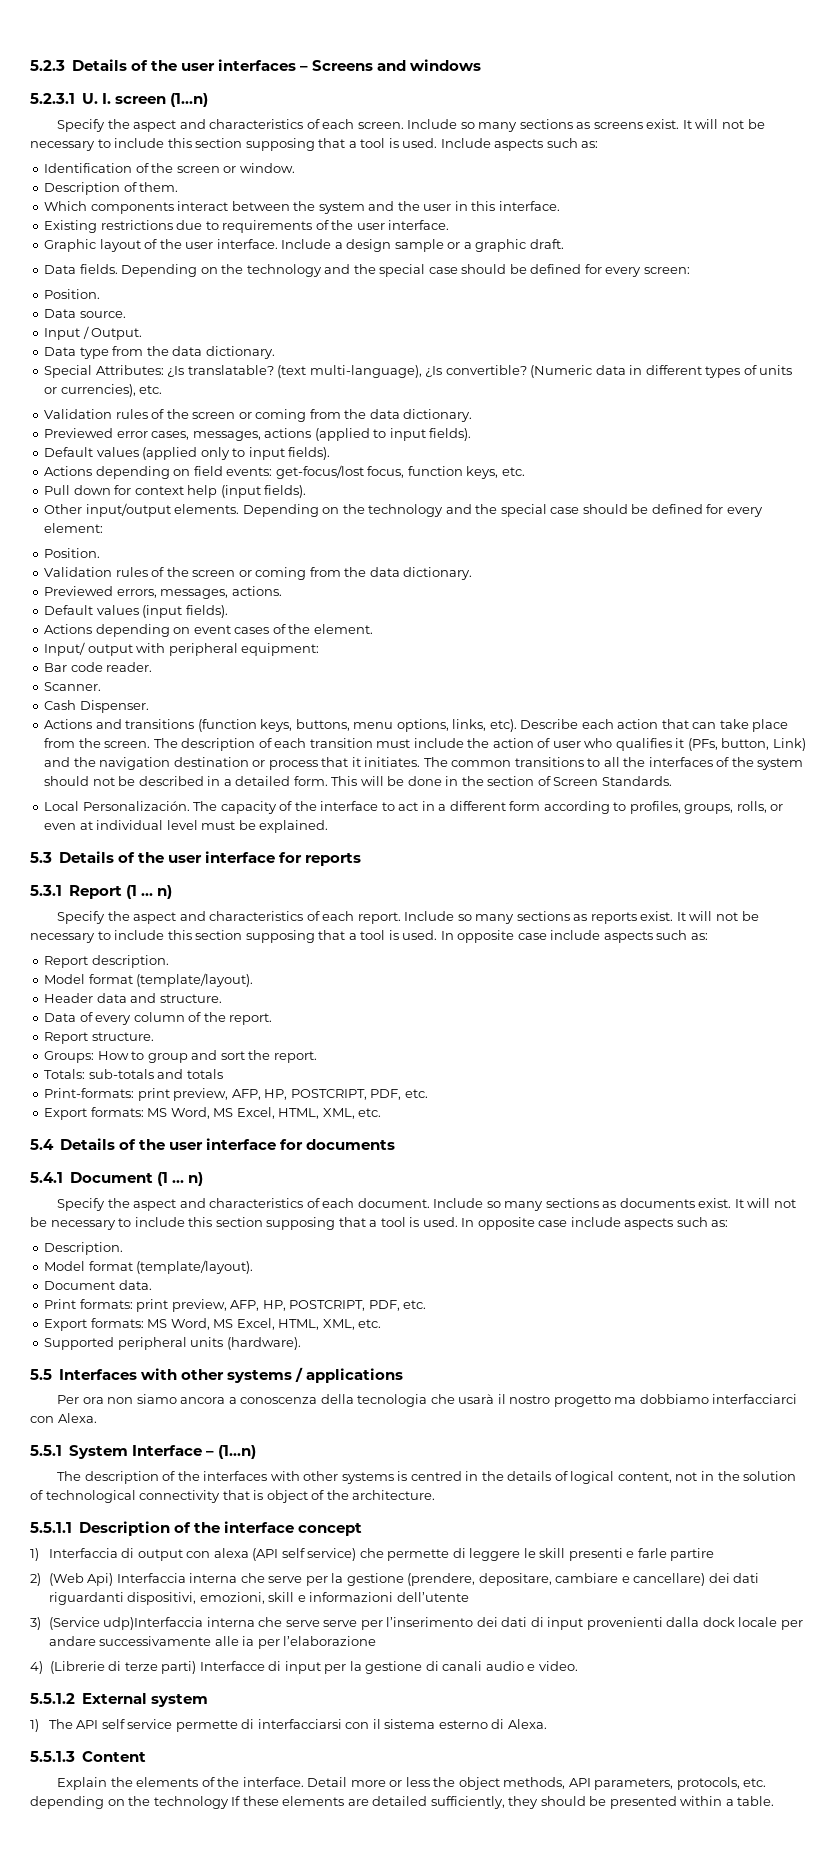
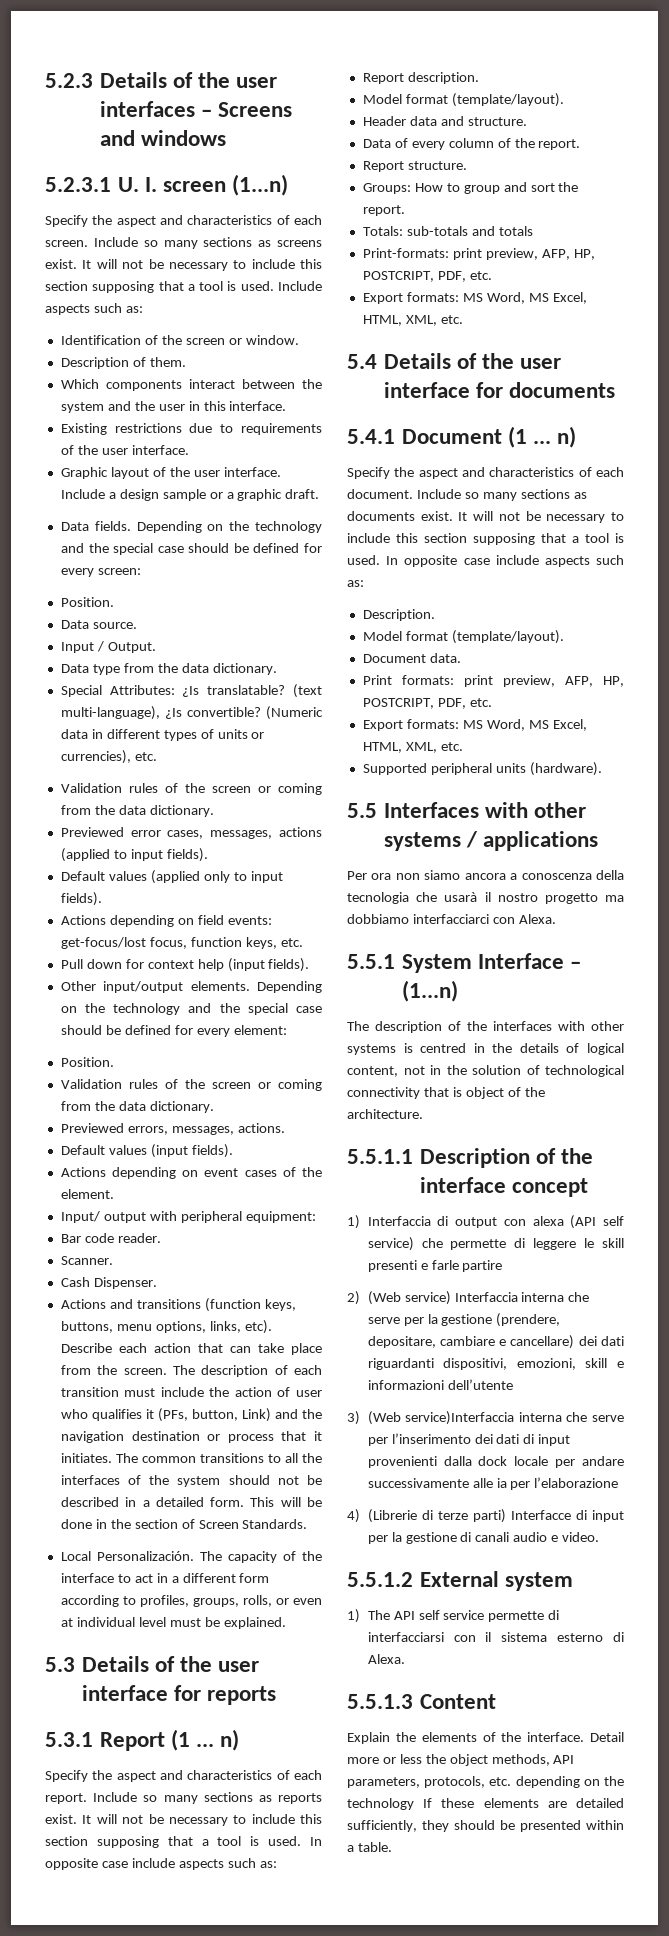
- 2) (Web Api) Interfaccia interna che serve per la gestione (prendere, depositare, cambiare e cancellare) dei dati riguardanti dispositivi, emozioni, skill e informazioni dell’utente
+ 2) (Web service) Interfaccia interna che serve per la gestione (prendere, depositare, cambiare e cancellare) dei dati riguardanti dispositivi, emozioni, skill e informazioni dell’utente
- 3) (Service udp)Interfaccia interna che serve serve per l’inserimento dei dati di input provenienti dalla dock locale per andare successivamente alle ia per l’elaborazione
+ 3) (Web service)Interfaccia interna che serve per l’inserimento dei dati di input provenienti dalla dock locale per andare successivamente alle ia per l’elaborazione

